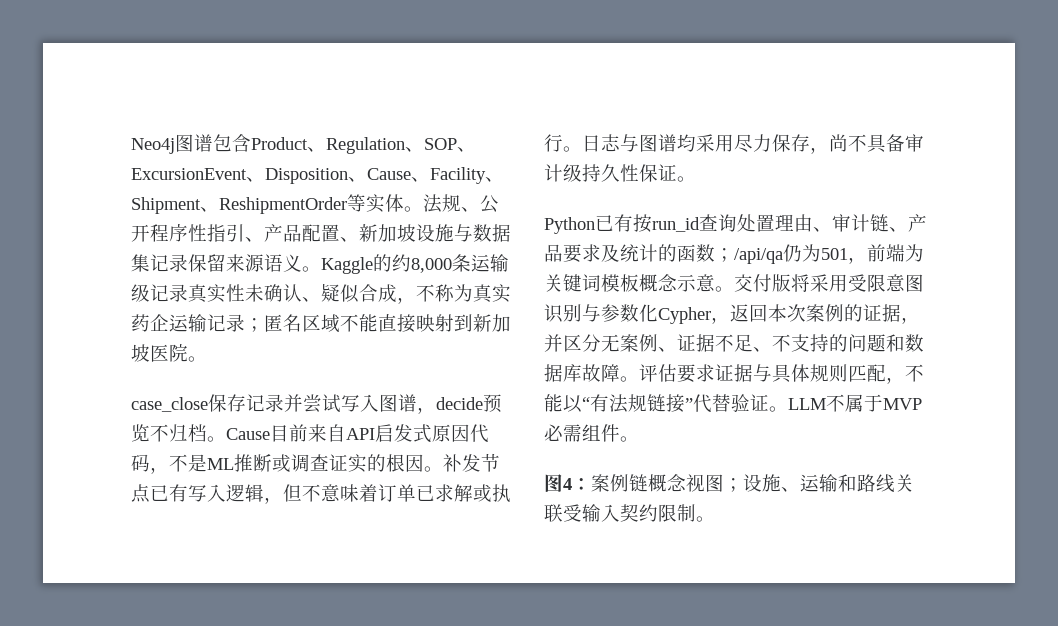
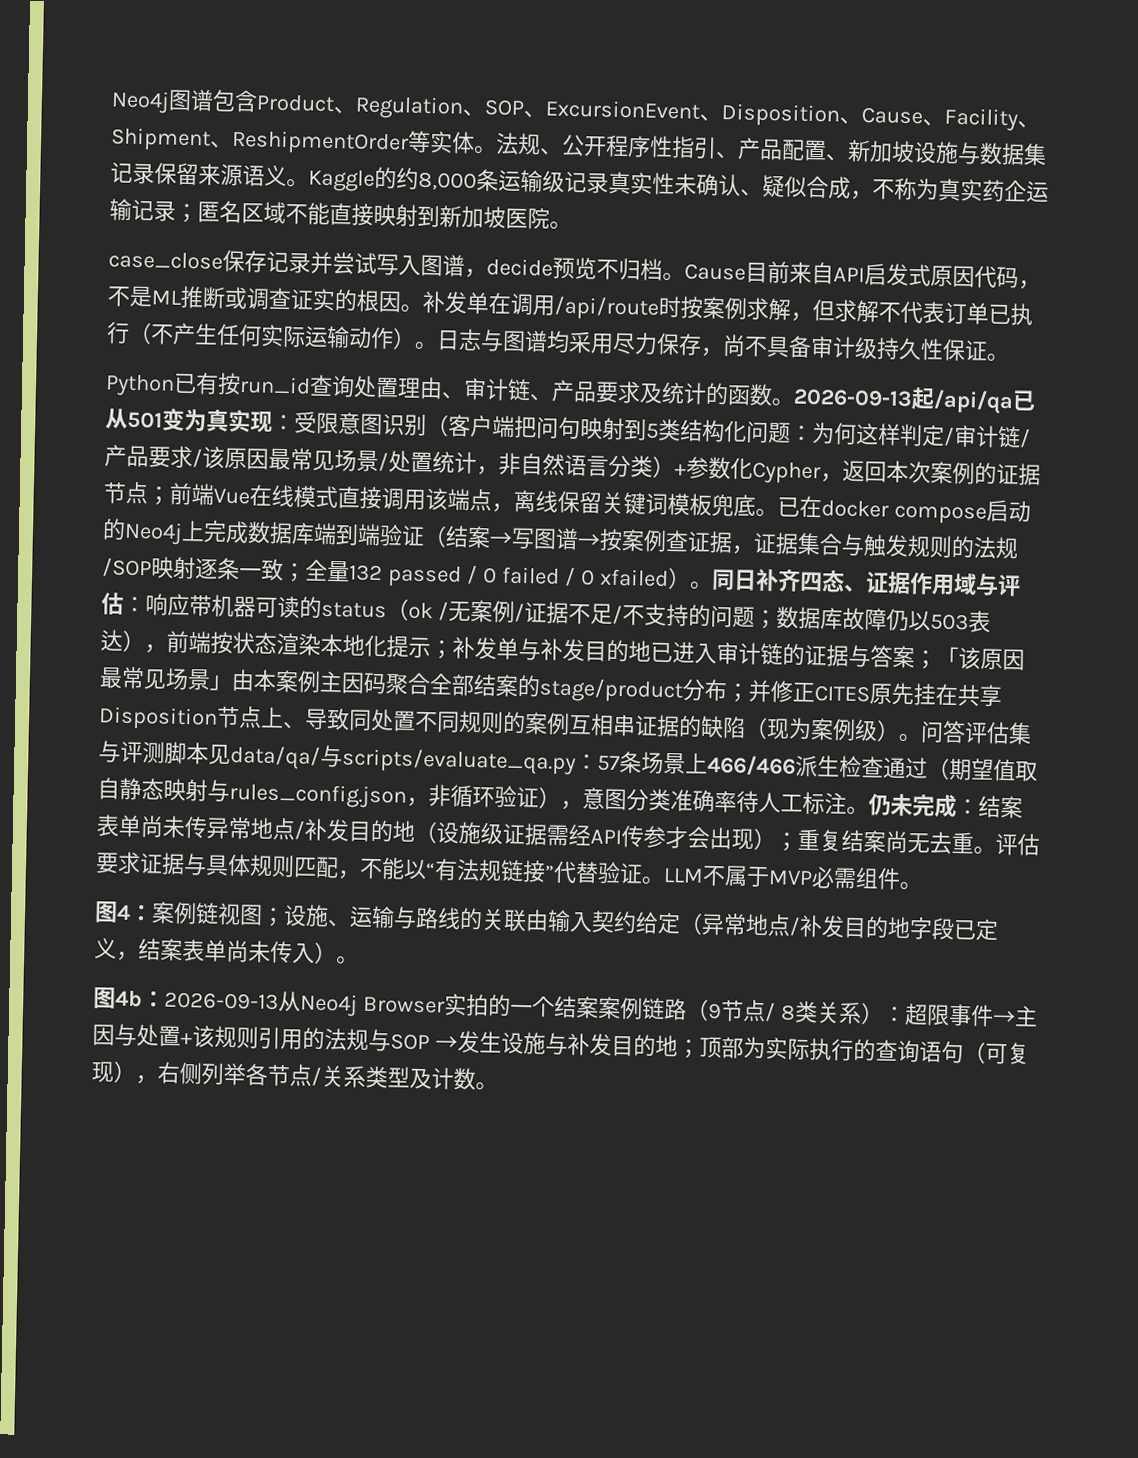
- 补发节点已有写入逻辑，但不意味着订单已求解或执行。
+ 补发单在调用/api/route时按案例求解，但求解不代表订单已执行（不产生任何实际运输动作）。
- Python已有按run_id查询处置理由、审计链、产品要求及统计的函数；/api/qa仍为501，前端为关键词模板概念示意。交付版将采用受限意图识别与参数化Cypher，返回本次案例的证据，并区分无案例、证据不足、不支持的问题和数据库故障。
+ Python已有按run_id查询处置理由、审计链、产品要求及统计的函数。2026-09-13起/api/qa已从501变为真实现：受限意图识别（客户端把问句映射到5类结构化问题：为何这样判定/审计链/产品要求/该原因最常见场景/处置统计，非自然语言分类）+参数化Cypher，返回本次案例的证据节点；前端Vue在线模式直接调用该端点，离线保留关键词模板兜底。已在docker compose启动的Neo4j上完成数据库端到端验证（结案→写图谱→按案例查证据，证据集合与触发规则的法规/SOP映射逐条一致；全量132 passed / 0 failed / 0 xfailed）。同日补齐四态、证据作用域与评估：响应带机器可读的status（ok /无案例/证据不足/不支持的问题；数据库故障仍以503表达），前端按状态渲染本地化提示；补发单与补发目的地已进入审计链的证据与答案；「该原因最常见场景」由本案例主因码聚合全部结案的stage/product分布；并修正CITES原先挂在共享Disposition节点上、导致同处置不同规则的案例互相串证据的缺陷（现为案例级）。问答评估集与评测脚本见data/qa/与scripts/evaluate_qa.py：57条场景上466/466派生检查通过（期望值取自静态映射与rules_config.json，非循环验证），意图分类准确率待人工标注。仍未完成：结案表单尚未传异常地点/补发目的地（设施级证据需经API传参才会出现）；重复结案尚无去重。
- 图4：案例链概念视图；设施、运输和路线关联受输入契约限制。
+ 图4：案例链视图；设施、运输与路线的关联由输入契约给定（异常地点/补发目的地字段已定义，结案表单尚未传入）。
+ 图4b：2026-09-13从Neo4j Browser实拍的一个结案案例链路（9节点/ 8类关系）：超限事件→主因与处置+该规则引用的法规与SOP →发生设施与补发目的地；顶部为实际执行的查询语句（可复现），右侧列举各节点/关系类型及计数。

